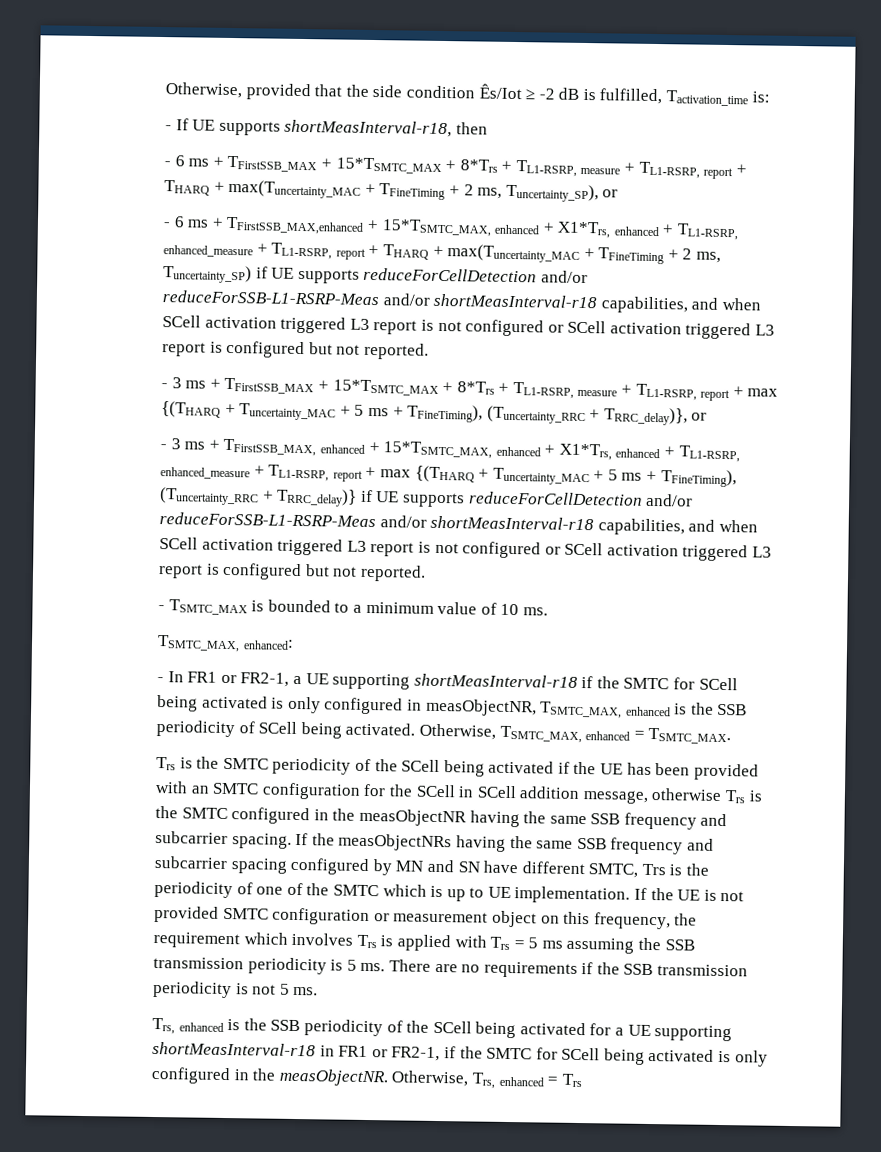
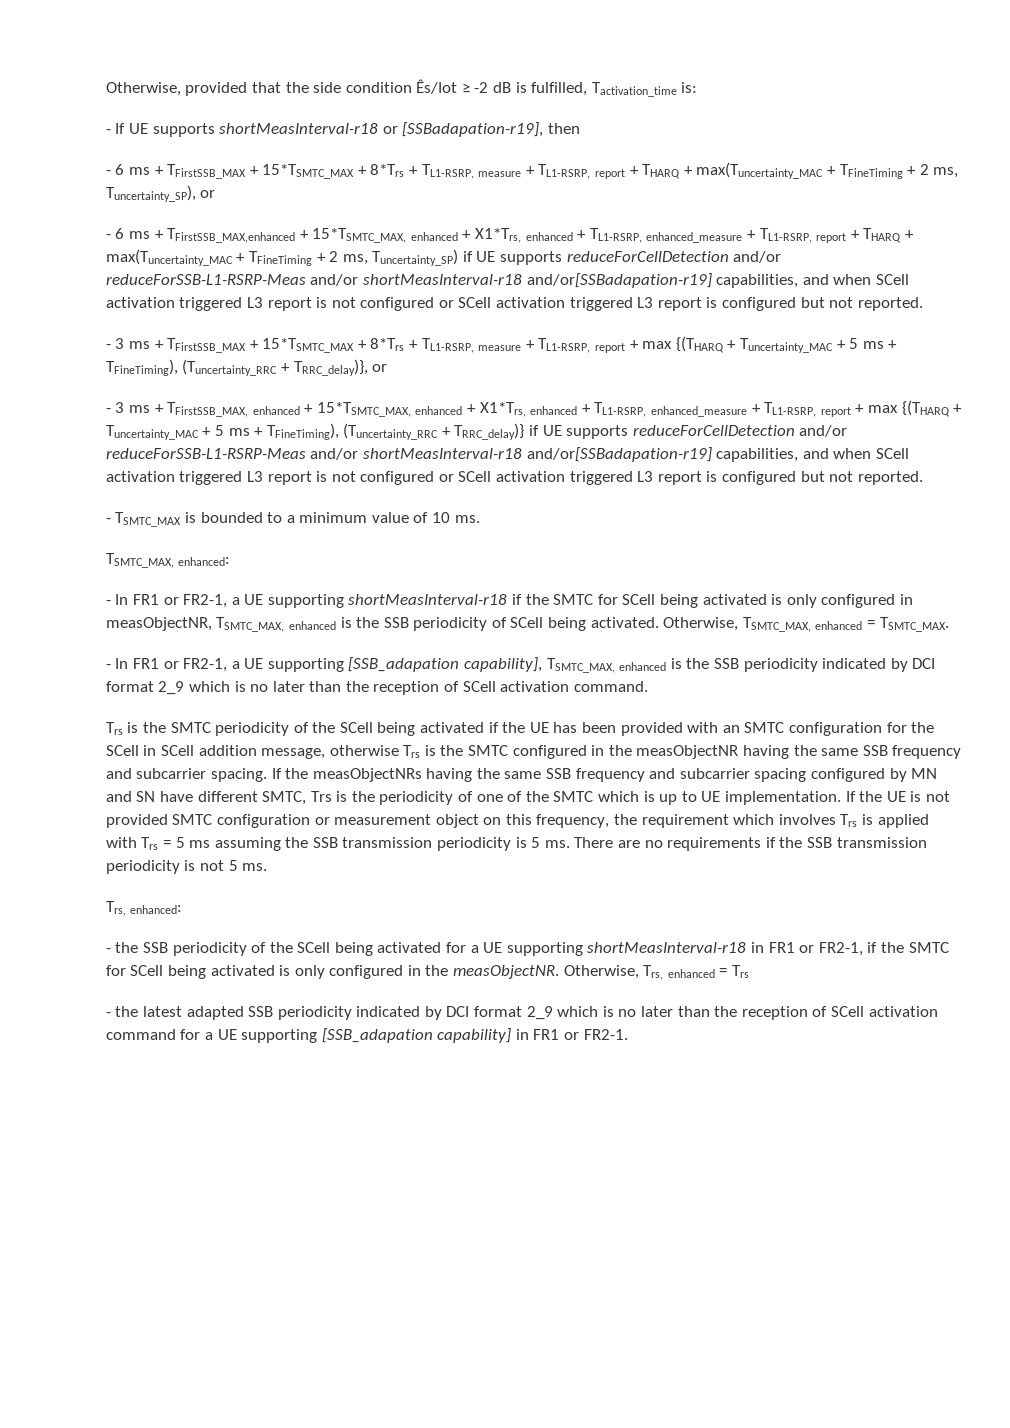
- - If UE supports shortMeasInterval-r18, then
+ - If UE supports shortMeasInterval-r18 or [SSBadapation-r19], then
- - 6 ms + TFirstSSB_MAX,enhanced + 15*TSMTC_MAX, enhanced + X1*Trs, enhanced + TL1-RSRP, enhanced_measure + TL1-RSRP, report + THARQ + max(Tuncertainty_MAC + TFineTiming + 2 ms, Tuncertainty_SP) if UE supports reduceForCellDetection and/or reduceForSSB-L1-RSRP-Meas and/or shortMeasInterval-r18 capabilities, and when SCell activation triggered L3 report is not configured or SCell activation triggered L3 report is configured but not reported.
+ - 6 ms + TFirstSSB_MAX,enhanced + 15*TSMTC_MAX, enhanced + X1*Trs, enhanced + TL1-RSRP, enhanced_measure + TL1-RSRP, report + THARQ + max(Tuncertainty_MAC + TFineTiming + 2 ms, Tuncertainty_SP) if UE supports reduceForCellDetection and/or reduceForSSB-L1-RSRP-Meas and/or shortMeasInterval-r18 and/or[SSBadapation-r19] capabilities, and when SCell activation triggered L3 report is not configured or SCell activation triggered L3 report is configured but not reported.
- - 3 ms + TFirstSSB_MAX, enhanced + 15*TSMTC_MAX, enhanced + X1*Trs, enhanced + TL1-RSRP, enhanced_measure + TL1-RSRP, report + max {(THARQ + Tuncertainty_MAC + 5 ms + TFineTiming), (Tuncertainty_RRC + TRRC_delay)} if UE supports reduceForCellDetection and/or reduceForSSB-L1-RSRP-Meas and/or shortMeasInterval-r18 capabilities, and when SCell activation triggered L3 report is not configured or SCell activation triggered L3 report is configured but not reported.
+ - 3 ms + TFirstSSB_MAX, enhanced + 15*TSMTC_MAX, enhanced + X1*Trs, enhanced + TL1-RSRP, enhanced_measure + TL1-RSRP, report + max {(THARQ + Tuncertainty_MAC + 5 ms + TFineTiming), (Tuncertainty_RRC + TRRC_delay)} if UE supports reduceForCellDetection and/or reduceForSSB-L1-RSRP-Meas and/or shortMeasInterval-r18 and/or[SSBadapation-r19] capabilities, and when SCell activation triggered L3 report is not configured or SCell activation triggered L3 report is configured but not reported.
+ - In FR1 or FR2-1, a UE supporting [SSB_adapation capability], TSMTC_MAX, enhanced is the SSB periodicity indicated by DCI format 2_9 which is no later than the reception of SCell activation command.
- Trs, enhanced is the SSB periodicity of the SCell being activated for a UE supporting shortMeasInterval-r18 in FR1 or FR2-1, if the SMTC for SCell being activated is only configured in the measObjectNR.
+ Trs, enhanced:
+ - the SSB periodicity of the SCell being activated for a UE supporting shortMeasInterval-r18 in FR1 or FR2-1, if the SMTC for SCell being activated is only configured in the measObjectNR.
+ - the latest adapted SSB periodicity indicated by DCI format 2_9 which is no later than the reception of SCell activation command for a UE supporting [SSB_adapation capability] in FR1 or FR2-1.

